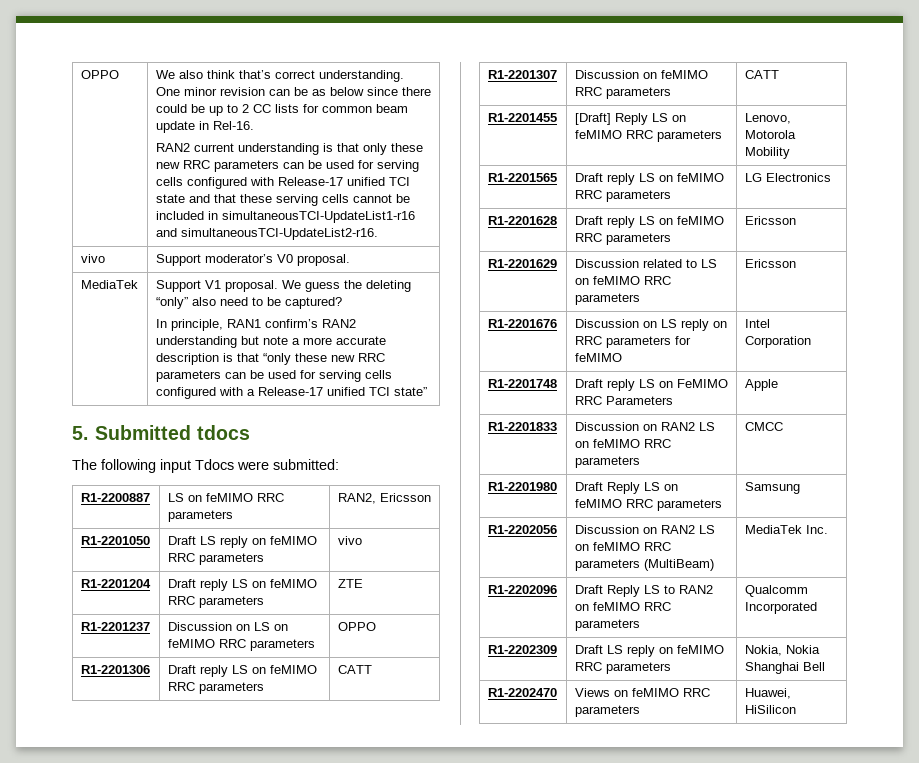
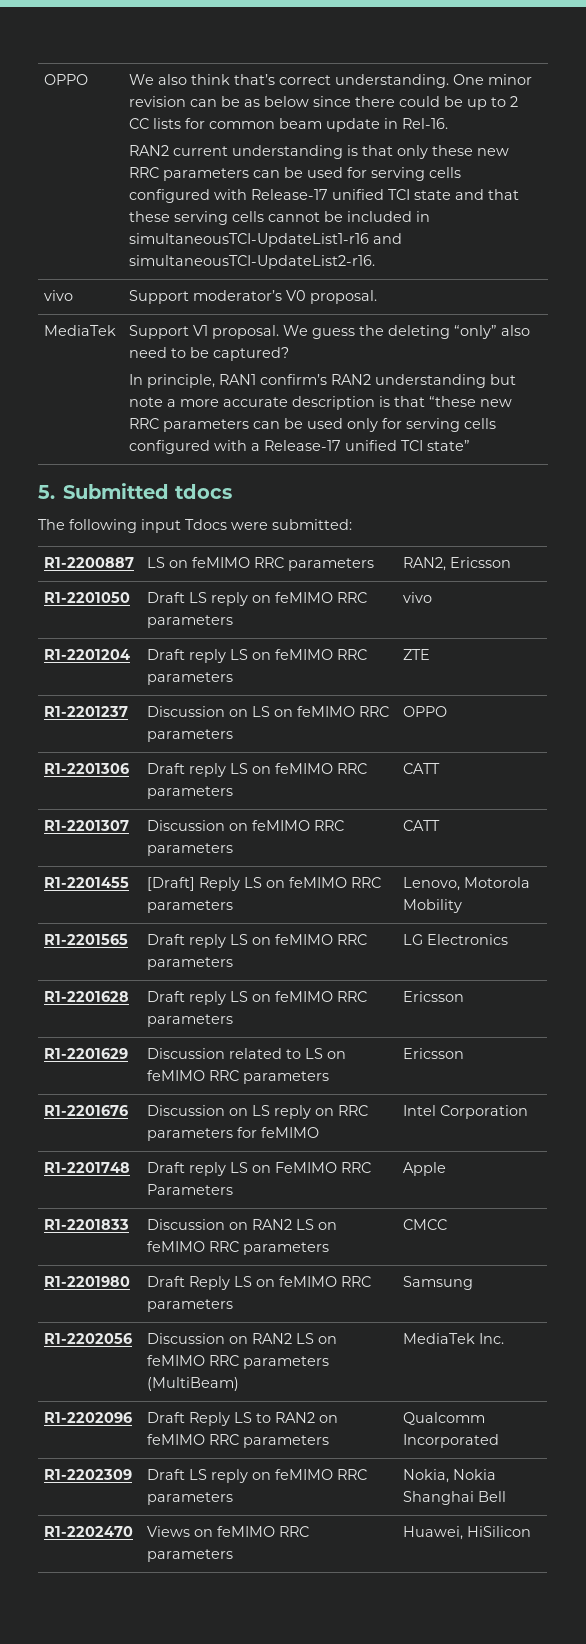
- In principle, RAN1 confirm’s RAN2 understanding but note a more accurate description is that “only these new RRC parameters can be used for serving cells configured with a Release-17 unified TCI state”
+ In principle, RAN1 confirm’s RAN2 understanding but note a more accurate description is that “these new RRC parameters can be used only for serving cells configured with a Release-17 unified TCI state”

